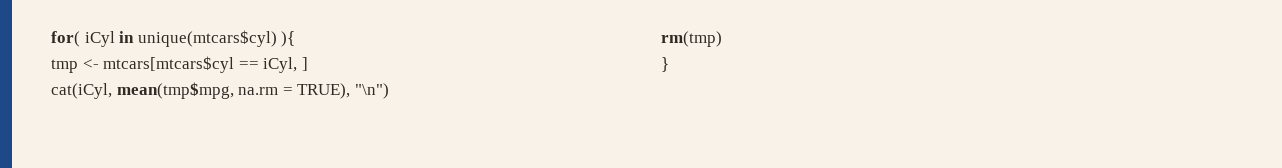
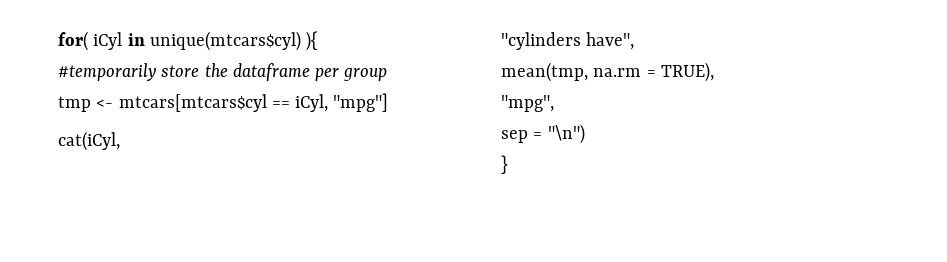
+ #temporarily store the dataframe per group
- tmp <- mtcars[mtcars$cyl == iCyl, ]
+ tmp <- mtcars[mtcars$cyl == iCyl, "mpg"]
- cat(iCyl, mean(tmp$mpg, na.rm = TRUE), "\n")
+ cat(iCyl,
+ "cylinders have",
+ mean(tmp, na.rm = TRUE),
+ "mpg",
+ sep = "\n")
- rm(tmp)

